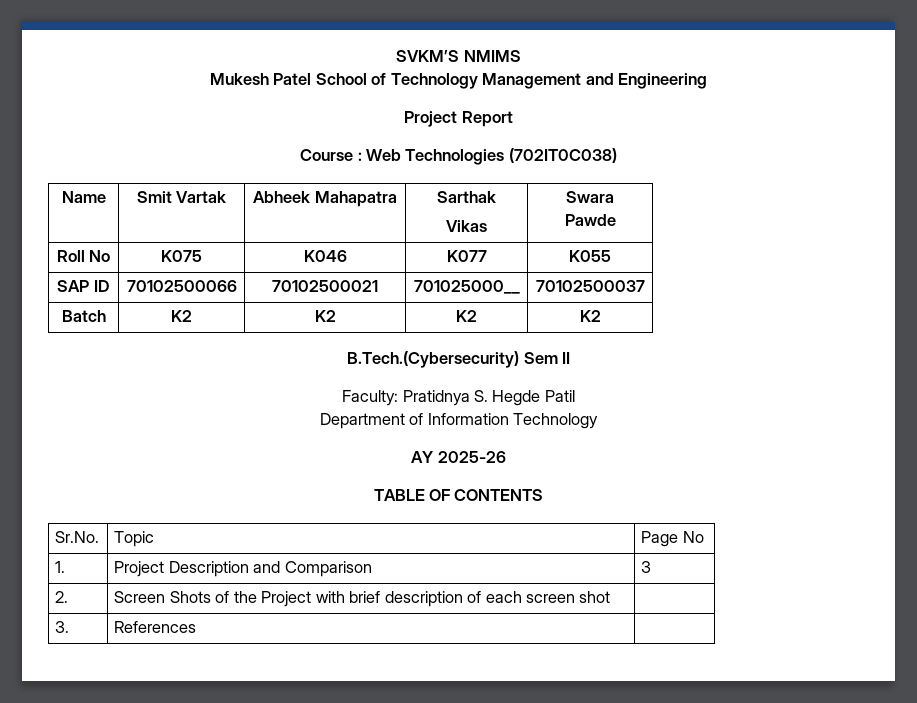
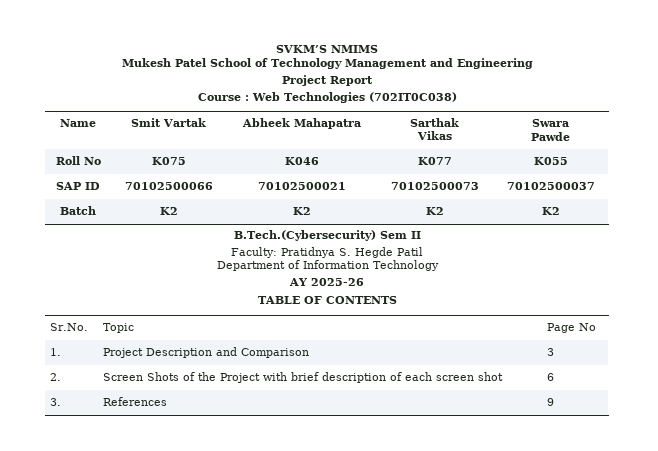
- SAP ID | 70102500066 | 70102500021 | 701025000__ | 70102500037
+ SAP ID | 70102500066 | 70102500021 | 70102500073 | 70102500037
- 2. | Screen Shots of the Project with brief description of each screen shot |
+ 2. | Screen Shots of the Project with brief description of each screen shot | 6
- 3. | References |
+ 3. | References | 9

